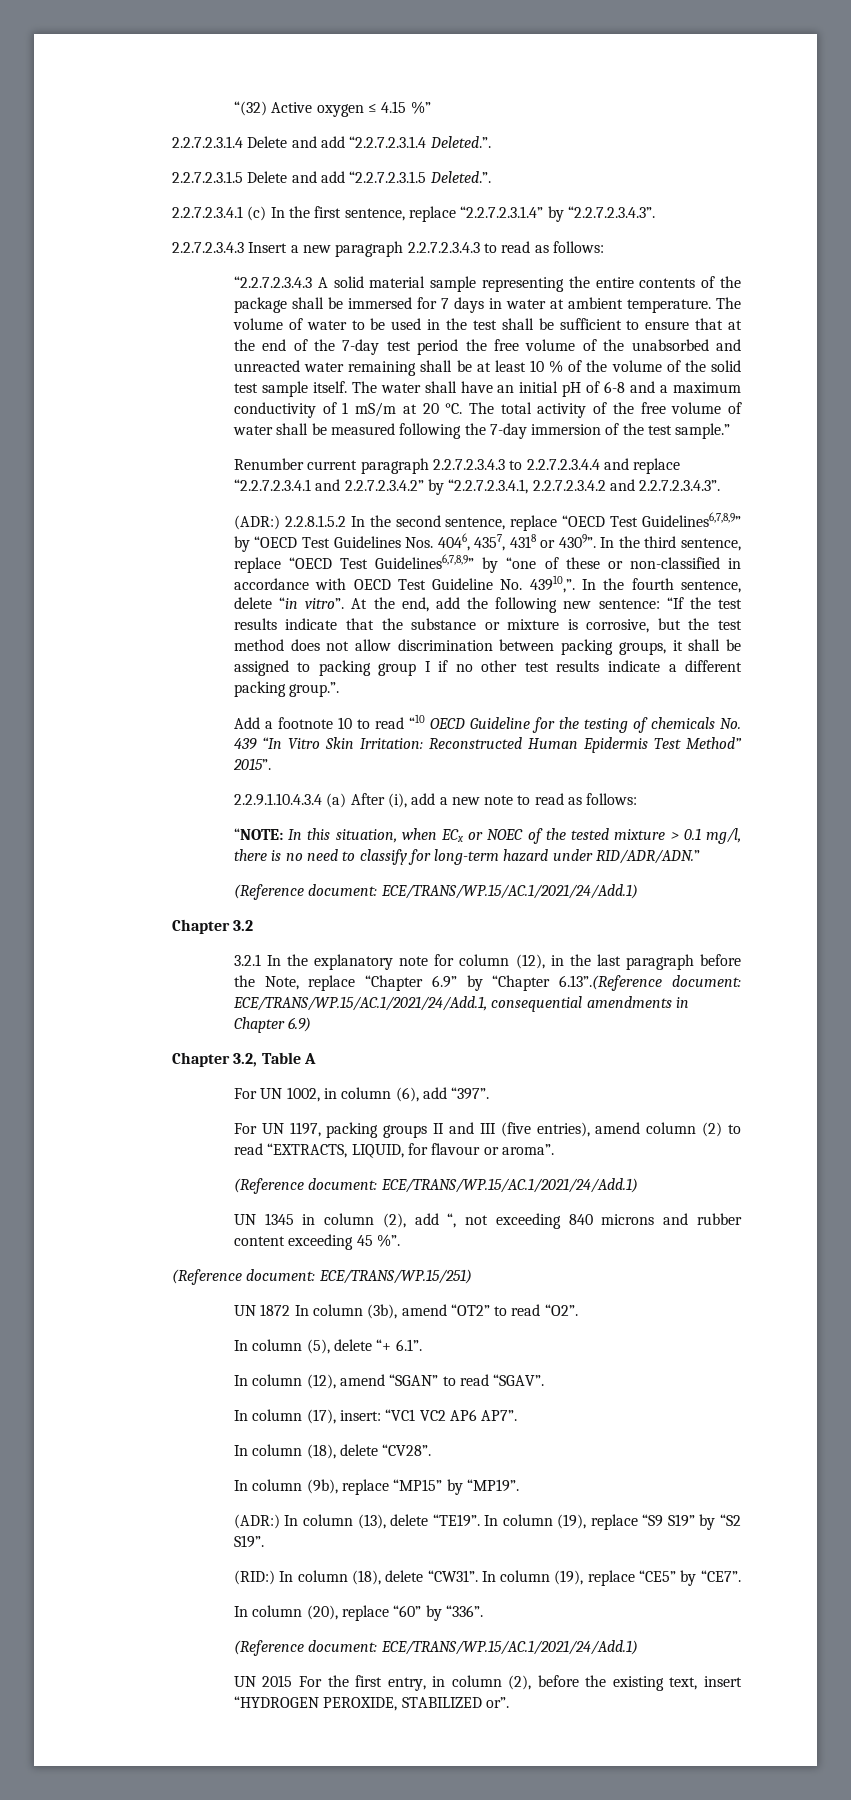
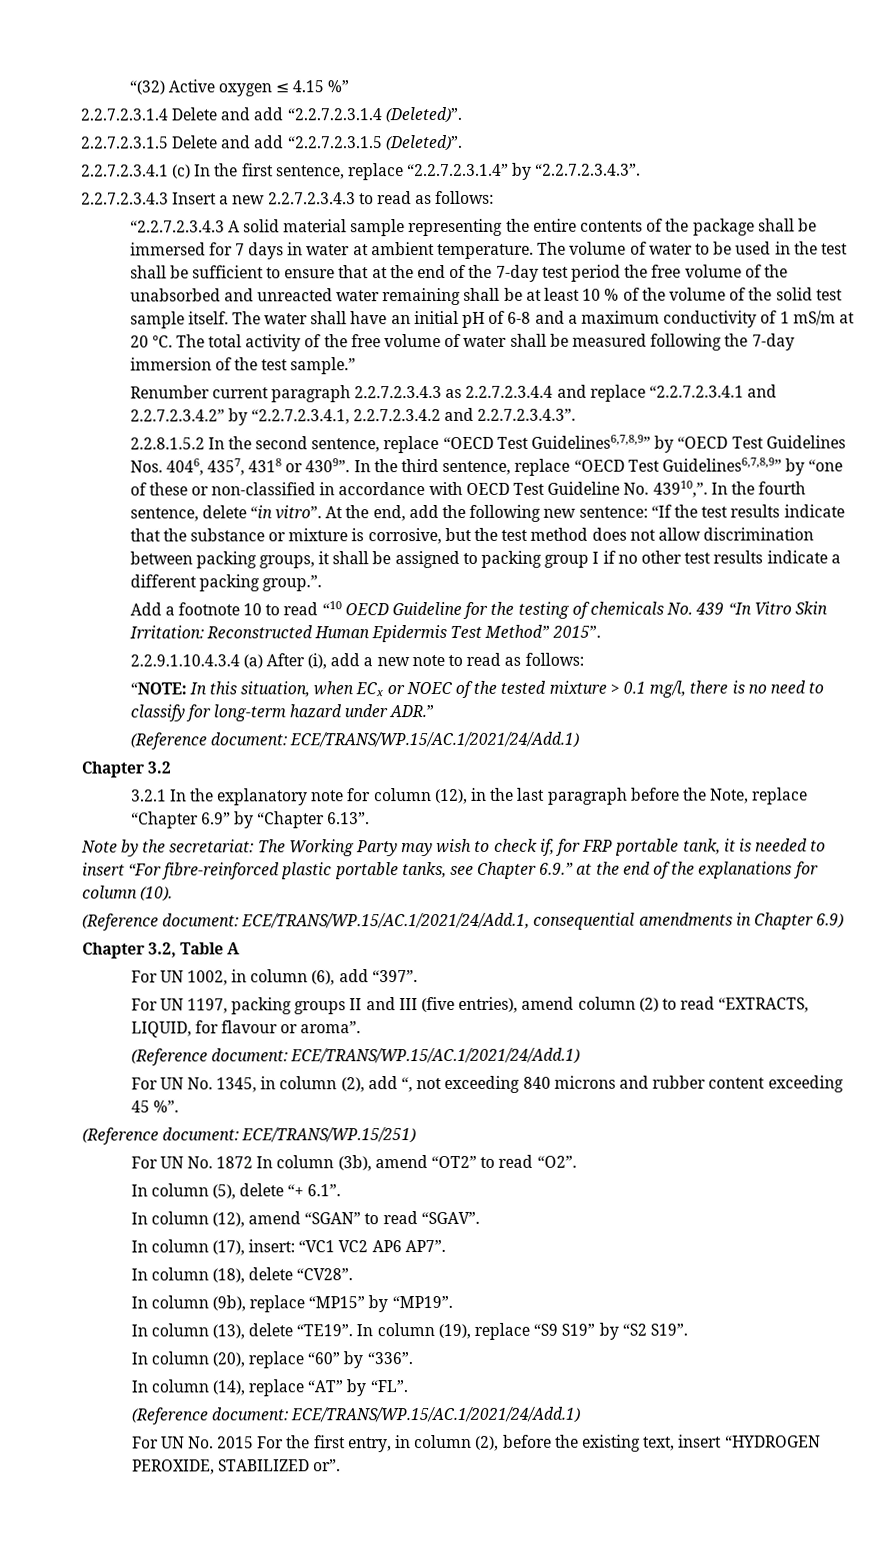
- 2.2.7.2.3.1.4 Delete and add “2.2.7.2.3.1.4 Deleted.”.
+ 2.2.7.2.3.1.4 Delete and add “2.2.7.2.3.1.4 (Deleted)”.
- 2.2.7.2.3.1.5 Delete and add “2.2.7.2.3.1.5 Deleted.”.
+ 2.2.7.2.3.1.5 Delete and add “2.2.7.2.3.1.5 (Deleted)”.
- 2.2.7.2.3.4.3 Insert a new paragraph 2.2.7.2.3.4.3 to read as follows:
+ 2.2.7.2.3.4.3 Insert a new 2.2.7.2.3.4.3 to read as follows:
- Renumber current paragraph 2.2.7.2.3.4.3 to 2.2.7.2.3.4.4 and replace “2.2.7.2.3.4.1 and 2.2.7.2.3.4.2” by “2.2.7.2.3.4.1, 2.2.7.2.3.4.2 and 2.2.7.2.3.4.3”.
+ Renumber current paragraph 2.2.7.2.3.4.3 as 2.2.7.2.3.4.4 and replace “2.2.7.2.3.4.1 and 2.2.7.2.3.4.2” by “2.2.7.2.3.4.1, 2.2.7.2.3.4.2 and 2.2.7.2.3.4.3”.
- (ADR:) 2.2.8.1.5.2 In the second sentence, replace “OECD Test Guidelines6,7,8,9” by “OECD Test Guidelines Nos. 4046, 4357, 4318 or 4309”.
+ 2.2.8.1.5.2 In the second sentence, replace “OECD Test Guidelines6,7,8,9” by “OECD Test Guidelines Nos. 4046, 4357, 4318 or 4309”.
- “NOTE: In this situation, when ECx or NOEC of the tested mixture > 0.1 mg/l, there is no need to classify for long-term hazard under RID/ADR/ADN.”
+ “NOTE: In this situation, when ECx or NOEC of the tested mixture > 0.1 mg/l, there is no need to classify for long-term hazard under ADR.”
- 3.2.1 In the explanatory note for column (12), in the last paragraph before the Note, replace “Chapter 6.9” by “Chapter 6.13”.(Reference document: ECE/TRANS/WP.15/AC.1/2021/24/Add.1, consequential amendments in Chapter 6.9)
+ 3.2.1 In the explanatory note for column (12), in the last paragraph before the Note, replace “Chapter 6.9” by “Chapter 6.13”.
+ Note by the secretariat: The Working Party may wish to check if, for FRP portable tank, it is needed to insert “For fibre-reinforced plastic portable tanks, see Chapter 6.9.” at the end of the explanations for column (10).
+ (Reference document: ECE/TRANS/WP.15/AC.1/2021/24/Add.1, consequential amendments in Chapter 6.9)
- UN 1345 in column (2), add “, not exceeding 840 microns and rubber content exceeding 45 %”.
+ For UN No. 1345, in column (2), add “, not exceeding 840 microns and rubber content exceeding 45 %”.
- UN 1872 In column (3b), amend “OT2” to read “O2”.
+ For UN No. 1872 In column (3b), amend “OT2” to read “O2”.
- (ADR:) In column (13), delete “TE19”.
+ In column (13), delete “TE19”.
- (RID:) In column (18), delete “CW31”. In column (19), replace “CE5” by “CE7”.
  In column (20), replace “60” by “336”.
+ In column (14), replace “AT” by “FL”.
  (Reference document: ECE/TRANS/WP.15/AC.1/2021/24/Add.1)
- UN 2015 For the first entry, in column (2), before the existing text, insert “HYDROGEN PEROXIDE, STABILIZED or”.
+ For UN No. 2015 For the first entry, in column (2), before the existing text, insert “HYDROGEN PEROXIDE, STABILIZED or”.

